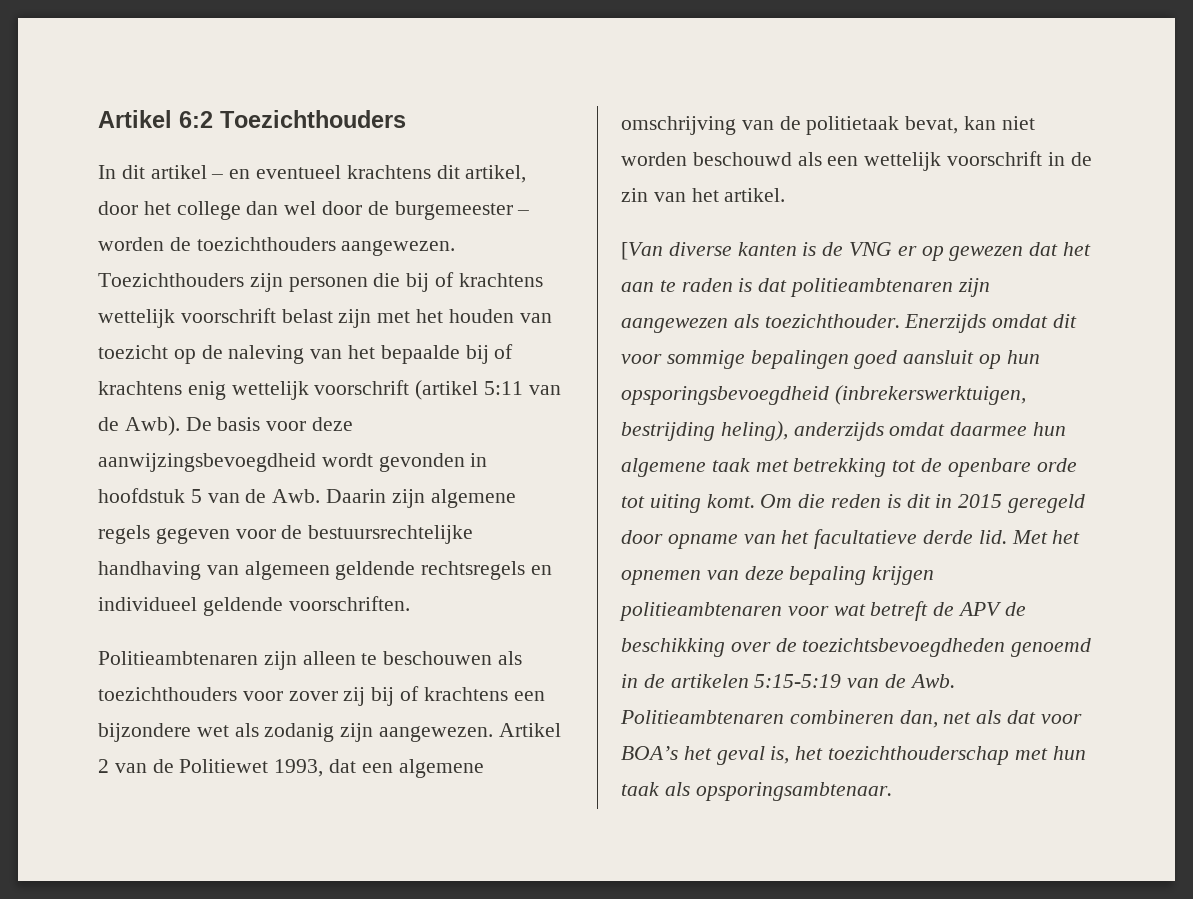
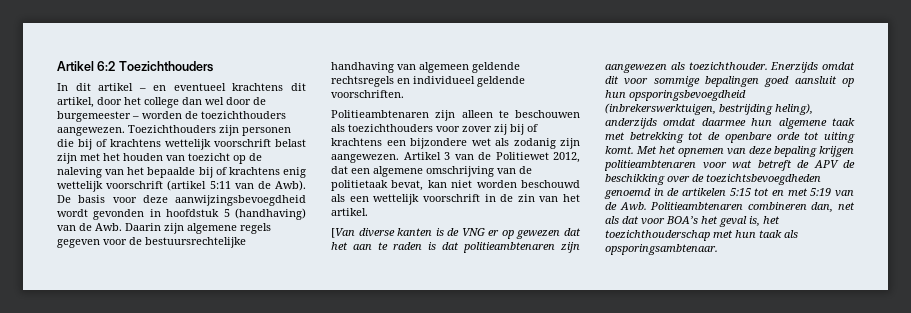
- De basis voor deze aanwijzingsbevoegdheid wordt gevonden in hoofdstuk 5 van de Awb. Daarin zijn algemene regels gegeven voor de bestuursrechtelijke handhaving van algemeen geldende rechtsregels en individueel geldende voorschriften.
+ De basis voor deze aanwijzingsbevoegdheid wordt gevonden in hoofdstuk 5 (handhaving) van de Awb. Daarin zijn algemene regels gegeven voor de bestuursrechtelijke handhaving van algemeen geldende rechtsregels en individueel geldende voorschriften.
- Artikel 2 van de Politiewet 1993, dat een algemene omschrijving van de politietaak bevat, kan niet worden beschouwd als een wettelijk voorschrift in de zin van het artikel.
+ Artikel 3 van de Politiewet 2012, dat een algemene omschrijving van de politietaak bevat, kan niet worden beschouwd als een wettelijk voorschrift in de zin van het artikel.
- Om die reden is dit in 2015 geregeld door opname van het facultatieve derde lid.
- Met het opnemen van deze bepaling krijgen politieambtenaren voor wat betreft de APV de beschikking over de toezichtsbevoegdheden genoemd in de artikelen 5:15-5:19 van de Awb. Politieambtenaren combineren dan, net als dat voor BOA’s het geval is, het toezichthouderschap met hun taak als opsporingsambtenaar.
+ Met het opnemen van deze bepaling krijgen politieambtenaren voor wat betreft de APV de beschikking over de toezichtsbevoegdheden genoemd in de artikelen 5:15 tot en met 5:19 van de Awb. Politieambtenaren combineren dan, net als dat voor BOA’s het geval is, het toezichthouderschap met hun taak als opsporingsambtenaar.

